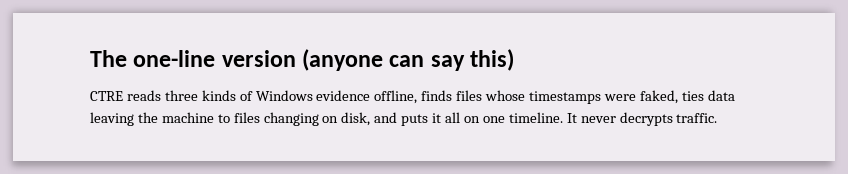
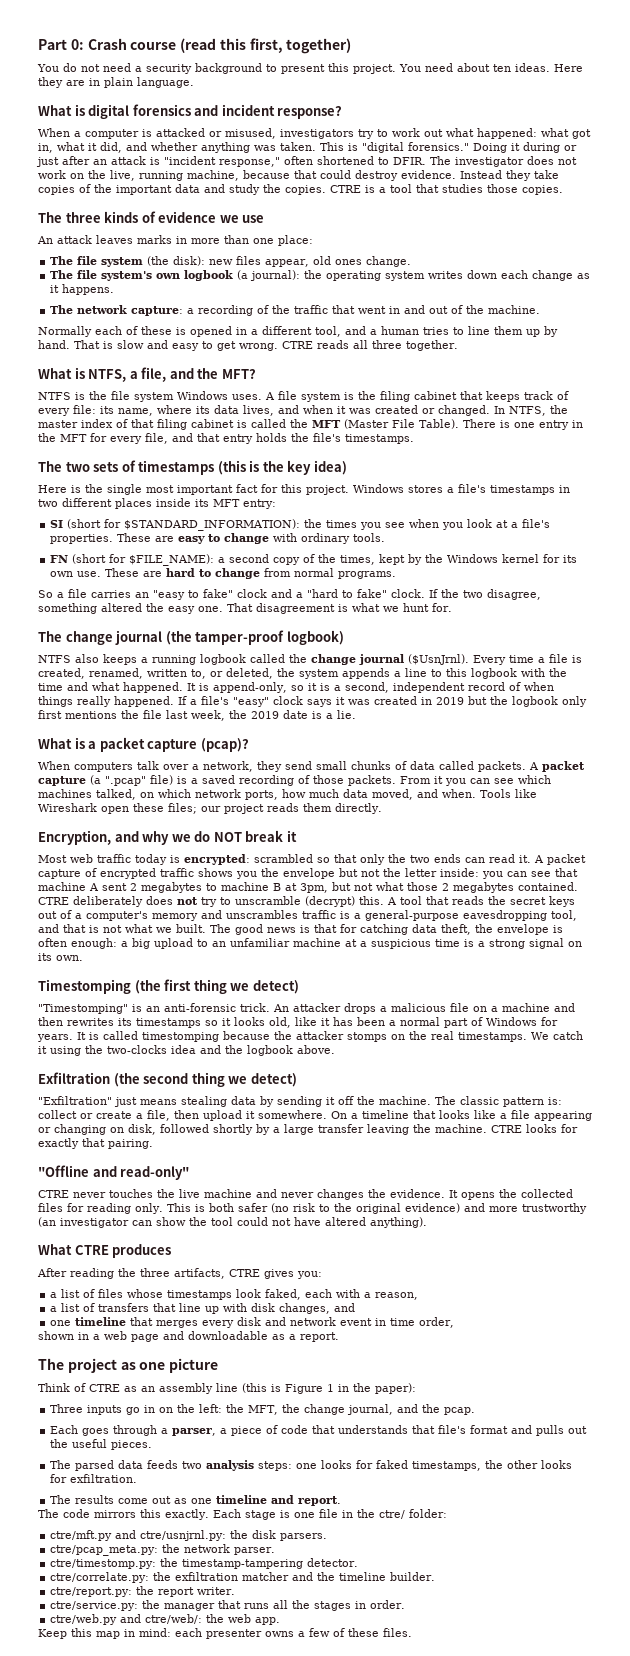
- The one-line version (anyone can say this)
- CTRE reads three kinds of Windows evidence offline, finds files whose timestamps were faked, ties data leaving the machine to files changing on disk, and puts it all on one timeline. It never decrypts traffic.
+ Part 0: Crash course (read this first, together)
+ You do not need a security background to present this project. You need about ten ideas. Here they are in plain language.
+ What is digital forensics and incident response?
+ When a computer is attacked or misused, investigators try to work out what happened: what got in, what it did, and whether anything was taken. This is "digital forensics." Doing it during or just after an attack is "incident response," often shortened to DFIR. The investigator does not work on the live, running machine, because that could destroy evidence. Instead they take copies of the important data and study the copies. CTRE is a tool that studies those copies.
+ The three kinds of evidence we use
+ An attack leaves marks in more than one place:
+ The file system (the disk): new files appear, old ones change.
+ The file system's own logbook (a journal): the operating system writes down each change as it happens.
+ The network capture: a recording of the traffic that went in and out of the machine.
+ Normally each of these is opened in a different tool, and a human tries to line them up by hand. That is slow and easy to get wrong. CTRE reads all three together.
+ What is NTFS, a file, and the MFT?
+ NTFS is the file system Windows uses. A file system is the filing cabinet that keeps track of every file: its name, where its data lives, and when it was created or changed. In NTFS, the master index of that filing cabinet is called the MFT (Master File Table). There is one entry in the MFT for every file, and that entry holds the file's timestamps.
+ The two sets of timestamps (this is the key idea)
+ Here is the single most important fact for this project. Windows stores a file's timestamps in two different places inside its MFT entry:
+ SI (short for $STANDARD_INFORMATION): the times you see when you look at a file's properties. These are easy to change with ordinary tools.
+ FN (short for $FILE_NAME): a second copy of the times, kept by the Windows kernel for its own use. These are hard to change from normal programs.
+ So a file carries an "easy to fake" clock and a "hard to fake" clock. If the two disagree, something altered the easy one. That disagreement is what we hunt for.
+ The change journal (the tamper-proof logbook)
+ NTFS also keeps a running logbook called the change journal ($UsnJrnl). Every time a file is created, renamed, written to, or deleted, the system appends a line to this logbook with the time and what happened. It is append-only, so it is a second, independent record of when things really happened. If a file's "easy" clock says it was created in 2019 but the logbook only first mentions the file last week, the 2019 date is a lie.
+ What is a packet capture (pcap)?
+ When computers talk over a network, they send small chunks of data called packets. A packet capture (a ".pcap" file) is a saved recording of those packets. From it you can see which machines talked, on which network ports, how much data moved, and when. Tools like Wireshark open these files; our project reads them directly.
+ Encryption, and why we do NOT break it
+ Most web traffic today is encrypted: scrambled so that only the two ends can read it. A packet capture of encrypted traffic shows you the envelope but not the letter inside: you can see that machine A sent 2 megabytes to machine B at 3pm, but not what those 2 megabytes contained. CTRE deliberately does not try to unscramble (decrypt) this. A tool that reads the secret keys out of a computer's memory and unscrambles traffic is a general-purpose eavesdropping tool, and that is not what we built. The good news is that for catching data theft, the envelope is often enough: a big upload to an unfamiliar machine at a suspicious time is a strong signal on its own.
+ Timestomping (the first thing we detect)
+ "Timestomping" is an anti-forensic trick. An attacker drops a malicious file on a machine and then rewrites its timestamps so it looks old, like it has been a normal part of Windows for years. It is called timestomping because the attacker stomps on the real timestamps. We catch it using the two-clocks idea and the logbook above.
+ Exfiltration (the second thing we detect)
+ "Exfiltration" just means stealing data by sending it off the machine. The classic pattern is: collect or create a file, then upload it somewhere. On a timeline that looks like a file appearing or changing on disk, followed shortly by a large transfer leaving the machine. CTRE looks for exactly that pairing.
+ "Offline and read-only"
+ CTRE never touches the live machine and never changes the evidence. It opens the collected files for reading only. This is both safer (no risk to the original evidence) and more trustworthy (an investigator can show the tool could not have altered anything).
+ What CTRE produces
+ After reading the three artifacts, CTRE gives you:
+ a list of files whose timestamps look faked, each with a reason,
+ a list of transfers that line up with disk changes, and
+ one timeline that merges every disk and network event in time order,
+ shown in a web page and downloadable as a report.
+ The project as one picture
+ Think of CTRE as an assembly line (this is Figure 1 in the paper):
+ Three inputs go in on the left: the MFT, the change journal, and the pcap.
+ Each goes through a parser, a piece of code that understands that file's format and pulls out the useful pieces.
+ The parsed data feeds two analysis steps: one looks for faked timestamps, the other looks for exfiltration.
+ The results come out as one timeline and report.
+ The code mirrors this exactly. Each stage is one file in the ctre/ folder:
+ ctre/mft.py and ctre/usnjrnl.py: the disk parsers.
+ ctre/pcap_meta.py: the network parser.
+ ctre/timestomp.py: the timestamp-tampering detector.
+ ctre/correlate.py: the exfiltration matcher and the timeline builder.
+ ctre/report.py: the report writer.
+ ctre/service.py: the manager that runs all the stages in order.
+ ctre/web.py and ctre/web/: the web app.
+ Keep this map in mind: each presenter owns a few of these files.

